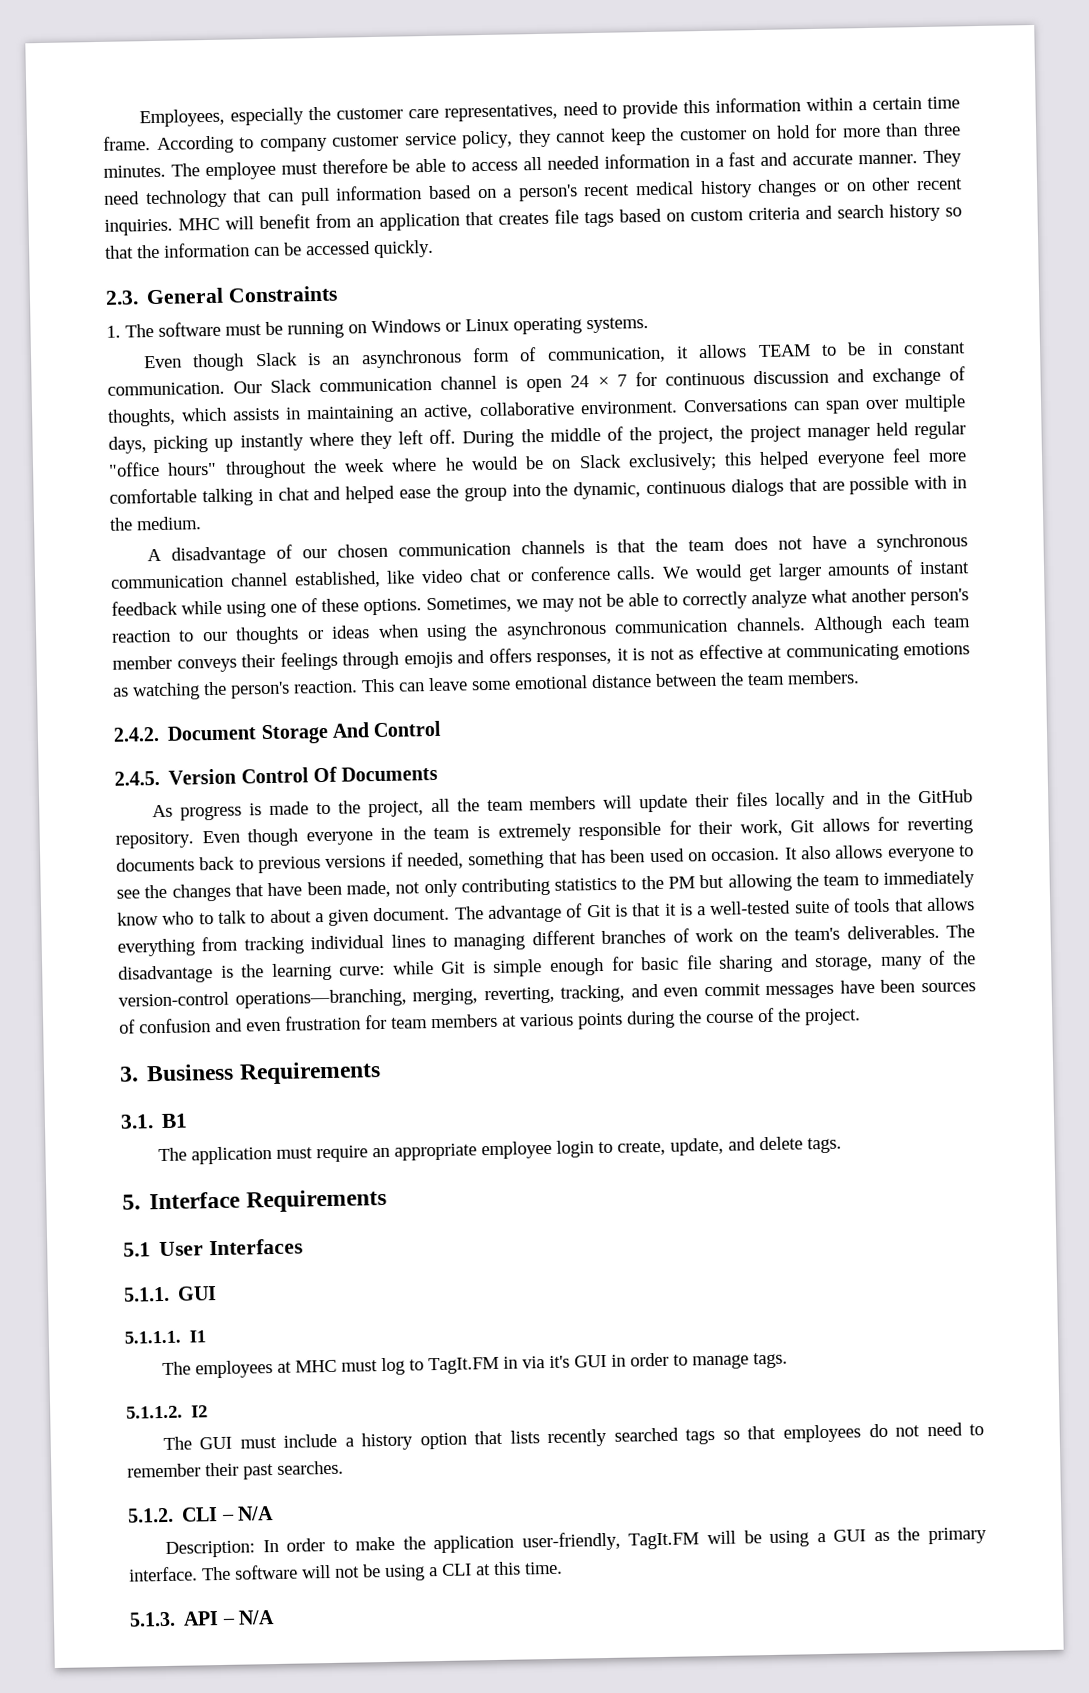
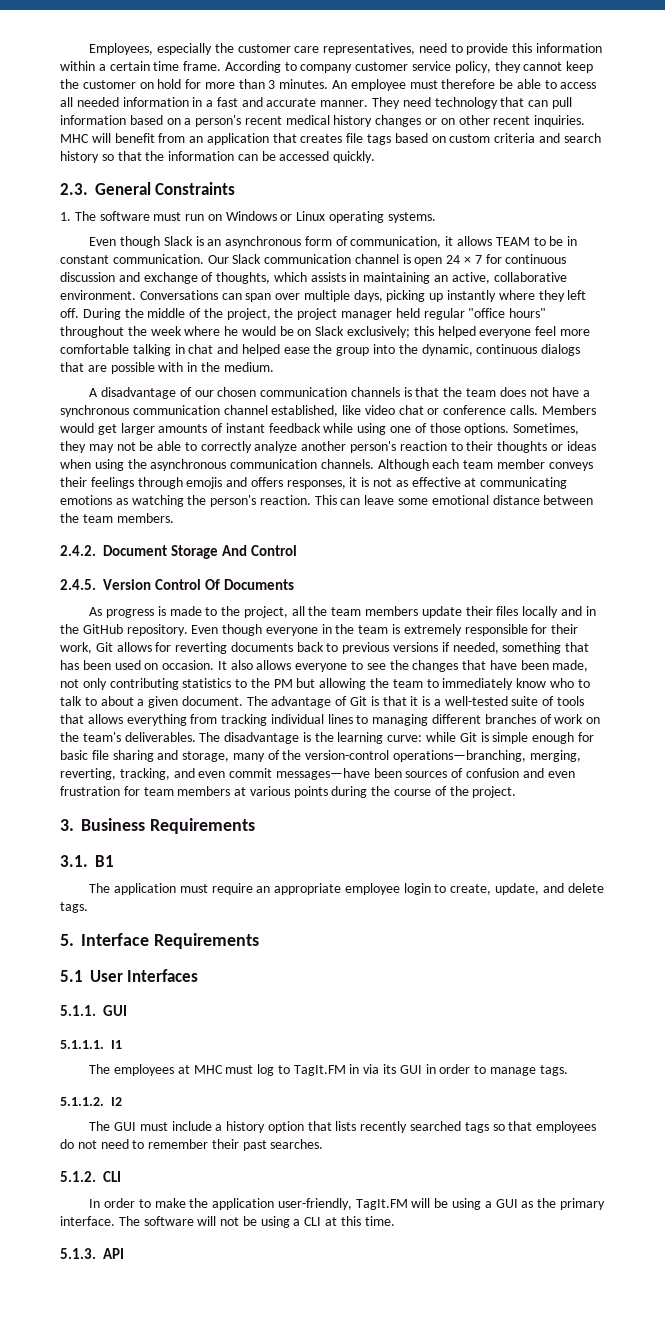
- According to company customer service policy, they cannot keep the customer on hold for more than three minutes. The employee must therefore be able to access all needed information in a fast and accurate manner.
+ According to company customer service policy, they cannot keep the customer on hold for more than 3 minutes. An employee must therefore be able to access all needed information in a fast and accurate manner.
- 1. The software must be running on Windows or Linux operating systems.
+ 1. The software must run on Windows or Linux operating systems.
- We would get larger amounts of instant feedback while using one of these options.
+ Members would get larger amounts of instant feedback while using one of those options.
- Sometimes, we may not be able to correctly analyze what another person's reaction to our thoughts or ideas when using the asynchronous communication channels.
+ Sometimes, they may not be able to correctly analyze another person's reaction to their thoughts or ideas when using the asynchronous communication channels.
- As progress is made to the project, all the team members will update their files locally and in the GitHub repository.
+ As progress is made to the project, all the team members update their files locally and in the GitHub repository.
- The disadvantage is the learning curve: while Git is simple enough for basic file sharing and storage, many of the version-control operations—branching, merging, reverting, tracking, and even commit messages have been sources of confusion and even frustration for team members at various points during the course of the project.
+ The disadvantage is the learning curve: while Git is simple enough for basic file sharing and storage, many of the version-control operations—branching, merging, reverting, tracking, and even commit messages—have been sources of confusion and even frustration for team members at various points during the course of the project.
- The employees at MHC must log to TagIt.FM in via it's GUI in order to manage tags.
+ The employees at MHC must log to TagIt.FM in via its GUI in order to manage tags.
- 5.1.2. CLI – N/A
- Description: In order to make the application user-friendly, TagIt.FM will be using a GUI as the primary interface.
+ 5.1.2. CLI
+ In order to make the application user-friendly, TagIt.FM will be using a GUI as the primary interface.
- 5.1.3. API – N/A
+ 5.1.3. API

